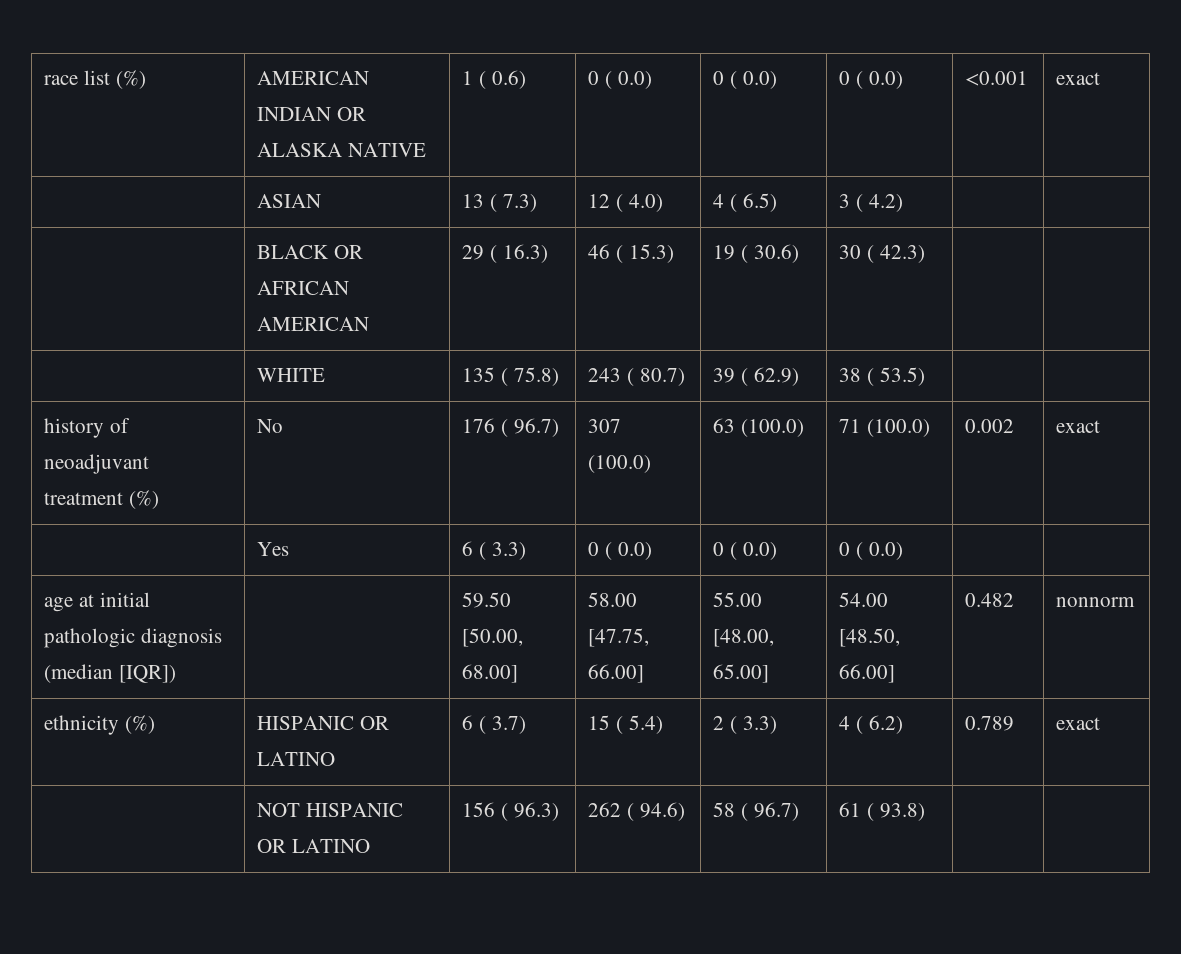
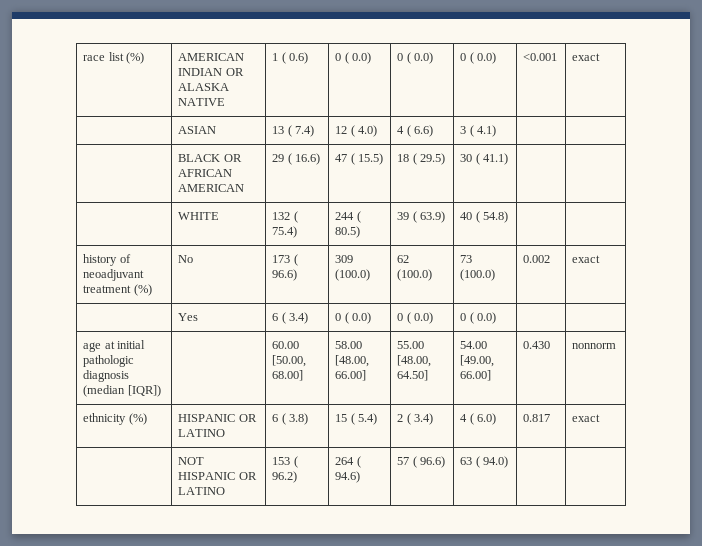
- | ASIAN | 13 ( 7.3) | 12 ( 4.0) | 4 ( 6.5) | 3 ( 4.2) | |
+ | ASIAN | 13 ( 7.4) | 12 ( 4.0) | 4 ( 6.6) | 3 ( 4.1) | |
- | BLACK OR AFRICAN AMERICAN | 29 ( 16.3) | 46 ( 15.3) | 19 ( 30.6) | 30 ( 42.3) | |
+ | BLACK OR AFRICAN AMERICAN | 29 ( 16.6) | 47 ( 15.5) | 18 ( 29.5) | 30 ( 41.1) | |
- | WHITE | 135 ( 75.8) | 243 ( 80.7) | 39 ( 62.9) | 38 ( 53.5) | |
+ | WHITE | 132 ( 75.4) | 244 ( 80.5) | 39 ( 63.9) | 40 ( 54.8) | |
- history of neoadjuvant treatment (%) | No | 176 ( 96.7) | 307 (100.0) | 63 (100.0) | 71 (100.0) | 0.002 | exact
+ history of neoadjuvant treatment (%) | No | 173 ( 96.6) | 309 (100.0) | 62 (100.0) | 73 (100.0) | 0.002 | exact
- | Yes | 6 ( 3.3) | 0 ( 0.0) | 0 ( 0.0) | 0 ( 0.0) | |
+ | Yes | 6 ( 3.4) | 0 ( 0.0) | 0 ( 0.0) | 0 ( 0.0) | |
- age at initial pathologic diagnosis (median [IQR]) | | 59.50 [50.00, 68.00] | 58.00 [47.75, 66.00] | 55.00 [48.00, 65.00] | 54.00 [48.50, 66.00] | 0.482 | nonnorm
+ age at initial pathologic diagnosis (median [IQR]) | | 60.00 [50.00, 68.00] | 58.00 [48.00, 66.00] | 55.00 [48.00, 64.50] | 54.00 [49.00, 66.00] | 0.430 | nonnorm
- ethnicity (%) | HISPANIC OR LATINO | 6 ( 3.7) | 15 ( 5.4) | 2 ( 3.3) | 4 ( 6.2) | 0.789 | exact
+ ethnicity (%) | HISPANIC OR LATINO | 6 ( 3.8) | 15 ( 5.4) | 2 ( 3.4) | 4 ( 6.0) | 0.817 | exact
- | NOT HISPANIC OR LATINO | 156 ( 96.3) | 262 ( 94.6) | 58 ( 96.7) | 61 ( 93.8) | |
+ | NOT HISPANIC OR LATINO | 153 ( 96.2) | 264 ( 94.6) | 57 ( 96.6) | 63 ( 94.0) | |

